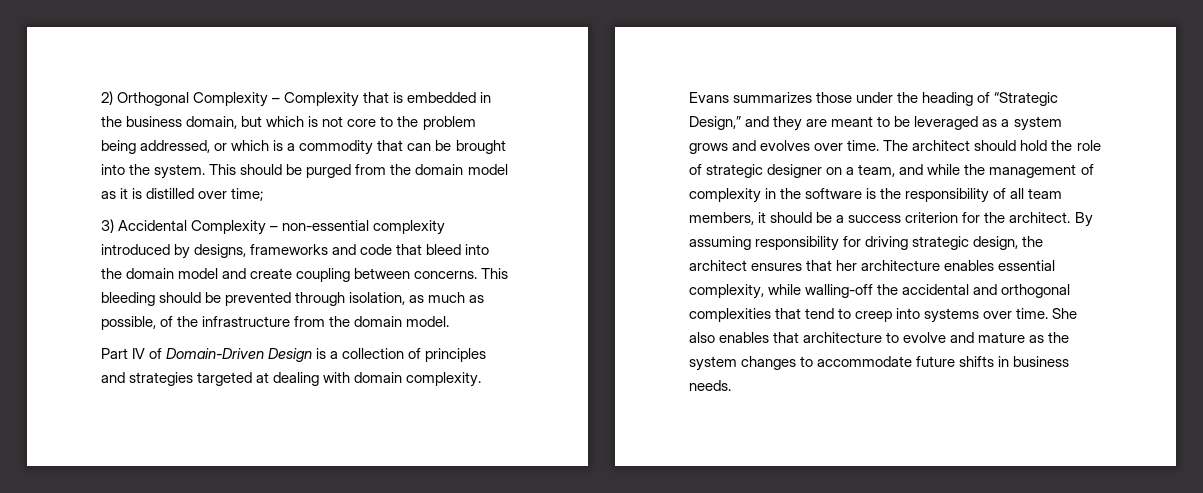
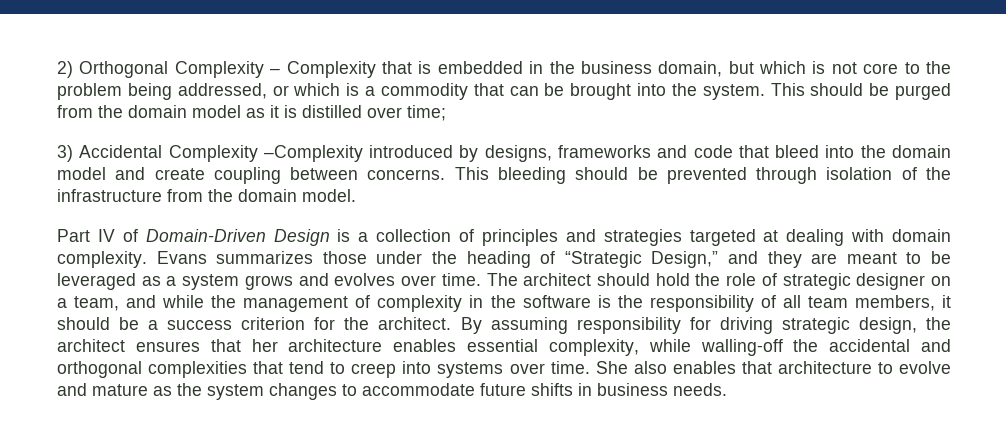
- 3) Accidental Complexity – non-essential complexity introduced by designs, frameworks and code that bleed into the domain model and create coupling between concerns.
+ 3) Accidental Complexity –Complexity introduced by designs, frameworks and code that bleed into the domain model and create coupling between concerns.
- This bleeding should be prevented through isolation, as much as possible, of the infrastructure from the domain model.
+ This bleeding should be prevented through isolation of the infrastructure from the domain model.

